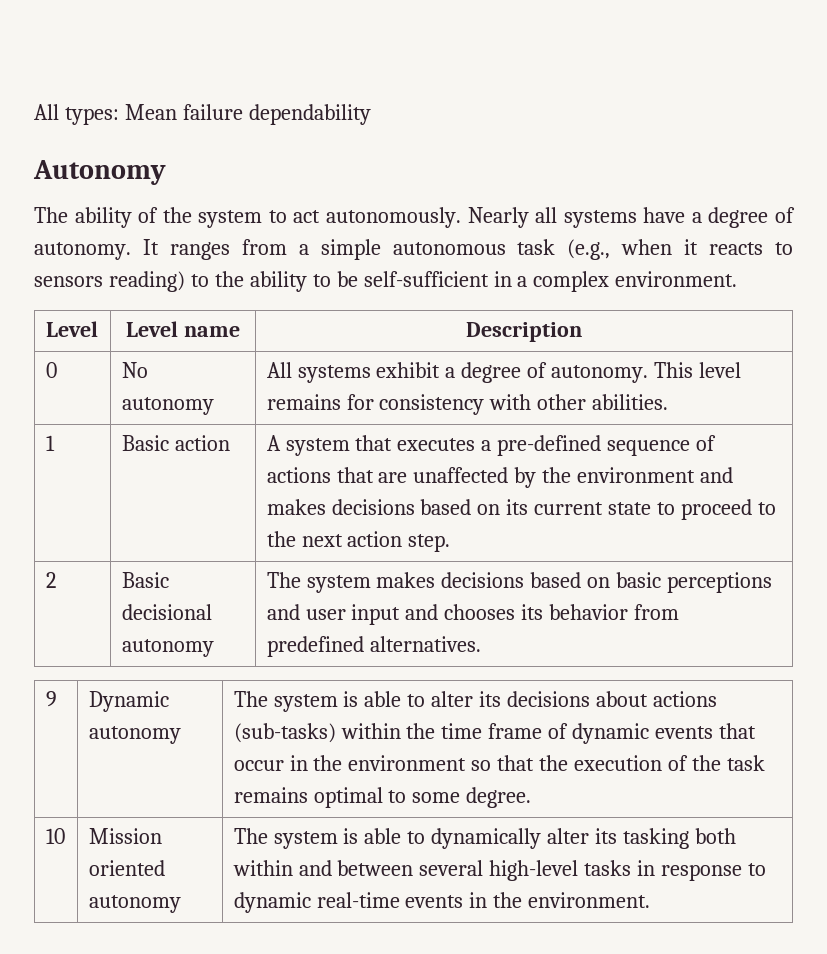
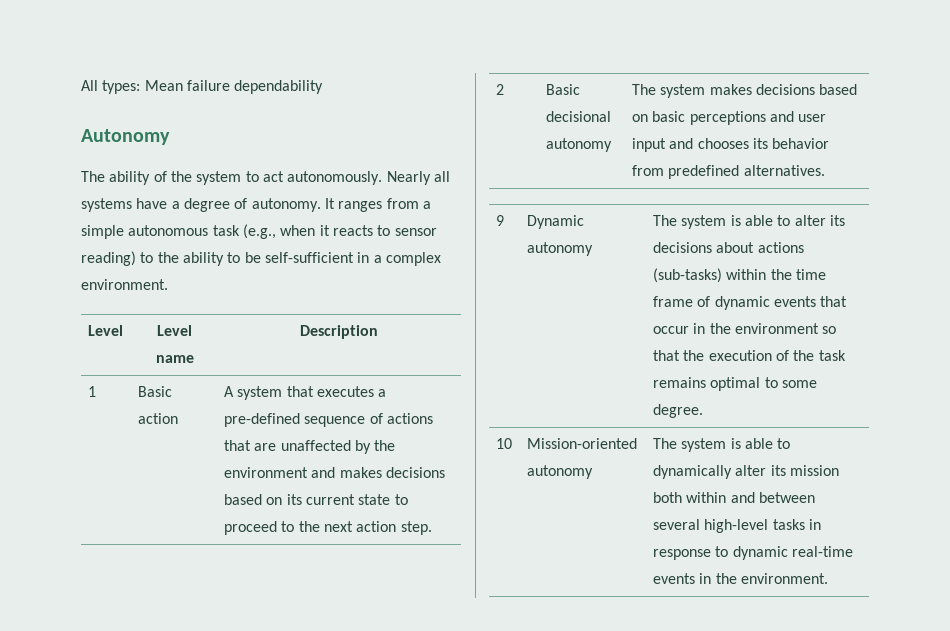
- It ranges from a simple autonomous task (e.g., when it reacts to sensors reading) to the ability to be self-sufficient in a complex environment.
+ It ranges from a simple autonomous task (e.g., when it reacts to sensor reading) to the ability to be self-sufficient in a complex environment.
- 0 | No autonomy | All systems exhibit a degree of autonomy. This level remains for consistency with other abilities.
- 10 | Mission oriented autonomy | The system is able to dynamically alter its tasking both within and between several high-level tasks in response to dynamic real-time events in the environment.
+ 10 | Mission-oriented autonomy | The system is able to dynamically alter its mission both within and between several high-level tasks in response to dynamic real-time events in the environment.

